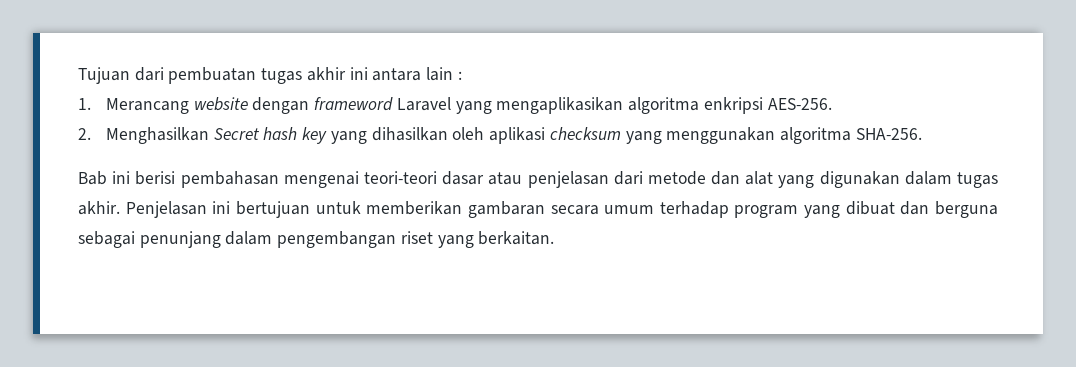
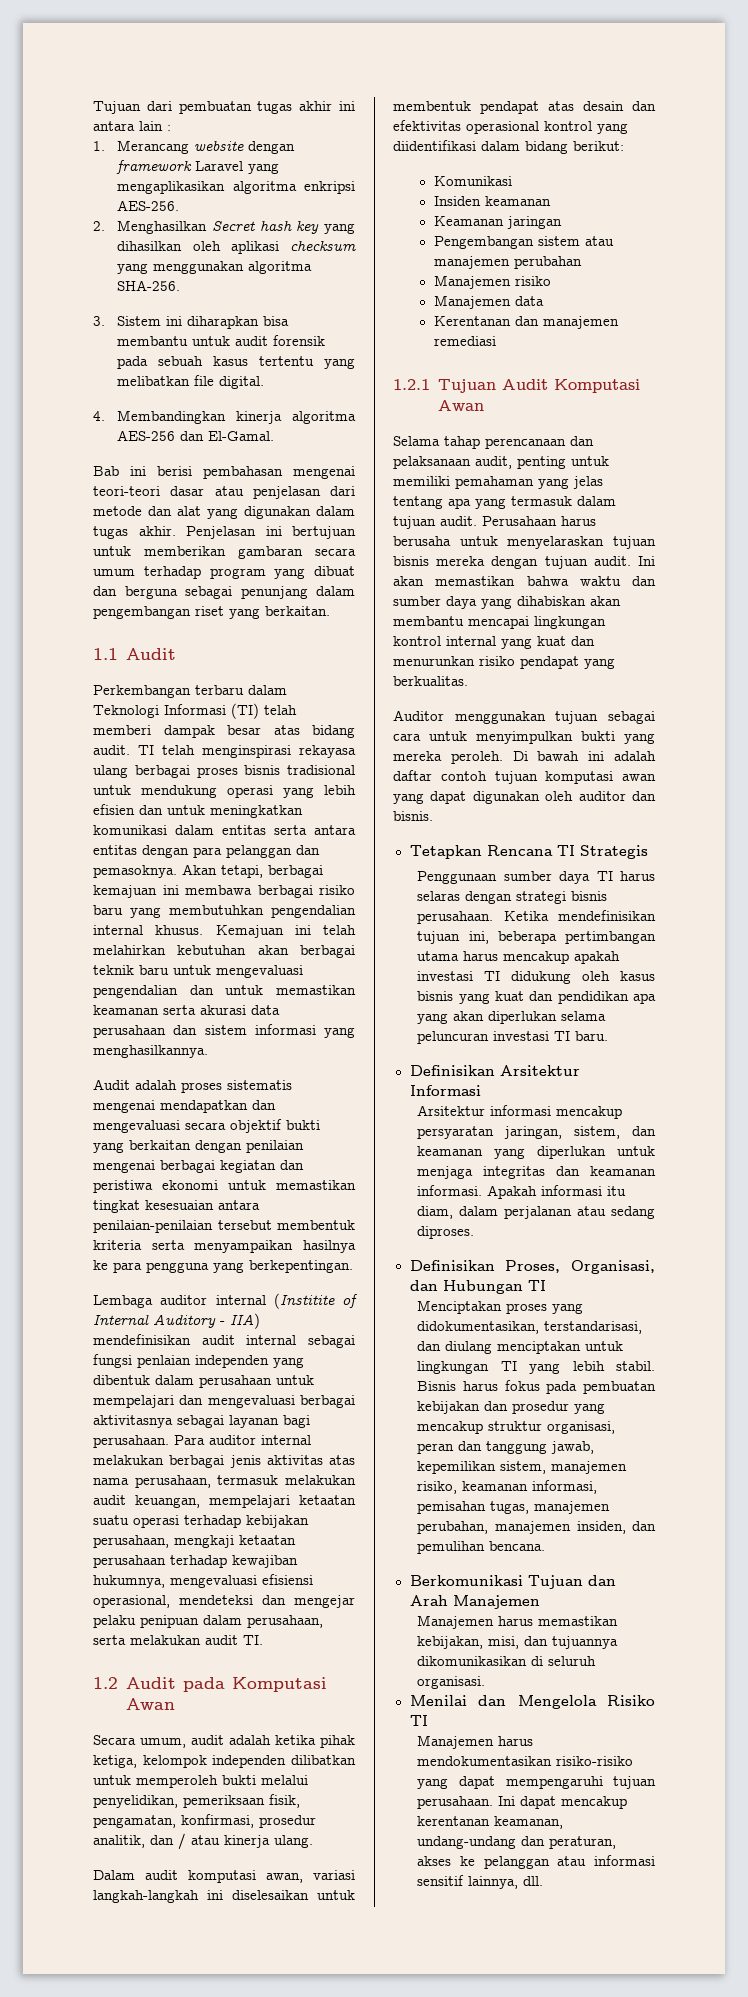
- 1. Merancang website dengan frameword Laravel yang mengaplikasikan algoritma enkripsi AES-256.
+ 1. Merancang website dengan framework Laravel yang mengaplikasikan algoritma enkripsi AES-256.
+ 3. Sistem ini diharapkan bisa membantu untuk audit forensik pada sebuah kasus tertentu yang melibatkan file digital.
+ 4. Membandingkan kinerja algoritma AES-256 dan El-Gamal.
+ 1.1 Audit
+ Perkembangan terbaru dalam Teknologi Informasi (TI) telah memberi dampak besar atas bidang audit. TI telah menginspirasi rekayasa ulang berbagai proses bisnis tradisional untuk mendukung operasi yang lebih efisien dan untuk meningkatkan komunikasi dalam entitas serta antara entitas dengan para pelanggan dan pemasoknya. Akan tetapi, berbagai kemajuan ini membawa berbagai risiko baru yang membutuhkan pengendalian internal khusus. Kemajuan ini telah melahirkan kebutuhan akan berbagai teknik baru untuk mengevaluasi pengendalian dan untuk memastikan keamanan serta akurasi data perusahaan dan sistem informasi yang menghasilkannya.
+ Audit adalah proses sistematis mengenai mendapatkan dan mengevaluasi secara objektif bukti yang berkaitan dengan penilaian mengenai berbagai kegiatan dan peristiwa ekonomi untuk memastikan tingkat kesesuaian antara penilaian-penilaian tersebut membentuk kriteria serta menyampaikan hasilnya ke para pengguna yang berkepentingan.
+ Lembaga auditor internal (Institite of Internal Auditory - IIA) mendefinisikan audit internal sebagai fungsi penlaian independen yang dibentuk dalam perusahaan untuk mempelajari dan mengevaluasi berbagai aktivitasnya sebagai layanan bagi perusahaan. Para auditor internal melakukan berbagai jenis aktivitas atas nama perusahaan, termasuk melakukan audit keuangan, mempelajari ketaatan suatu operasi terhadap kebijakan perusahaan, mengkaji ketaatan perusahaan terhadap kewajiban hukumnya, mengevaluasi efisiensi operasional, mendeteksi dan mengejar pelaku penipuan dalam perusahaan, serta melakukan audit TI.
+ 1.2 Audit pada Komputasi Awan
+ Secara umum, audit adalah ketika pihak ketiga, kelompok independen dilibatkan untuk memperoleh bukti melalui penyelidikan, pemeriksaan fisik, pengamatan, konfirmasi, prosedur analitik, dan / atau kinerja ulang.
+ Dalam audit komputasi awan, variasi langkah-langkah ini diselesaikan untuk membentuk pendapat atas desain dan efektivitas operasional kontrol yang diidentifikasi dalam bidang berikut:
+ Komunikasi
+ Insiden keamanan
+ Keamanan jaringan
+ Pengembangan sistem atau manajemen perubahan
+ Manajemen risiko
+ Manajemen data
+ Kerentanan dan manajemen remediasi
+ 1.2.1 Tujuan Audit Komputasi Awan
+ Selama tahap perencanaan dan pelaksanaan audit, penting untuk memiliki pemahaman yang jelas tentang apa yang termasuk dalam tujuan audit. Perusahaan harus berusaha untuk menyelaraskan tujuan bisnis mereka dengan tujuan audit. Ini akan memastikan bahwa waktu dan sumber daya yang dihabiskan akan membantu mencapai lingkungan kontrol internal yang kuat dan menurunkan risiko pendapat yang berkualitas.
+ Auditor menggunakan tujuan sebagai cara untuk menyimpulkan bukti yang mereka peroleh. Di bawah ini adalah daftar contoh tujuan komputasi awan yang dapat digunakan oleh auditor dan bisnis.
+ Tetapkan Rencana TI Strategis
+ Penggunaan sumber daya TI harus selaras dengan strategi bisnis perusahaan. Ketika mendefinisikan tujuan ini, beberapa pertimbangan utama harus mencakup apakah investasi TI didukung oleh kasus bisnis yang kuat dan pendidikan apa yang akan diperlukan selama peluncuran investasi TI baru.
+ Definisikan Arsitektur Informasi
+ Arsitektur informasi mencakup persyaratan jaringan, sistem, dan keamanan yang diperlukan untuk menjaga integritas dan keamanan informasi. Apakah informasi itu diam, dalam perjalanan atau sedang diproses.
+ Definisikan Proses, Organisasi, dan Hubungan TI
+ Menciptakan proses yang didokumentasikan, terstandarisasi, dan diulang menciptakan untuk lingkungan TI yang lebih stabil. Bisnis harus fokus pada pembuatan kebijakan dan prosedur yang mencakup struktur organisasi, peran dan tanggung jawab, kepemilikan sistem, manajemen risiko, keamanan informasi, pemisahan tugas, manajemen perubahan, manajemen insiden, dan pemulihan bencana.
+ Berkomunikasi Tujuan dan Arah Manajemen
+ Manajemen harus memastikan kebijakan, misi, dan tujuannya dikomunikasikan di seluruh organisasi.
+ Menilai dan Mengelola Risiko TI
+ Manajemen harus mendokumentasikan risiko-risiko yang dapat mempengaruhi tujuan perusahaan. Ini dapat mencakup kerentanan keamanan, undang-undang dan peraturan, akses ke pelanggan atau informasi sensitif lainnya, dll.

